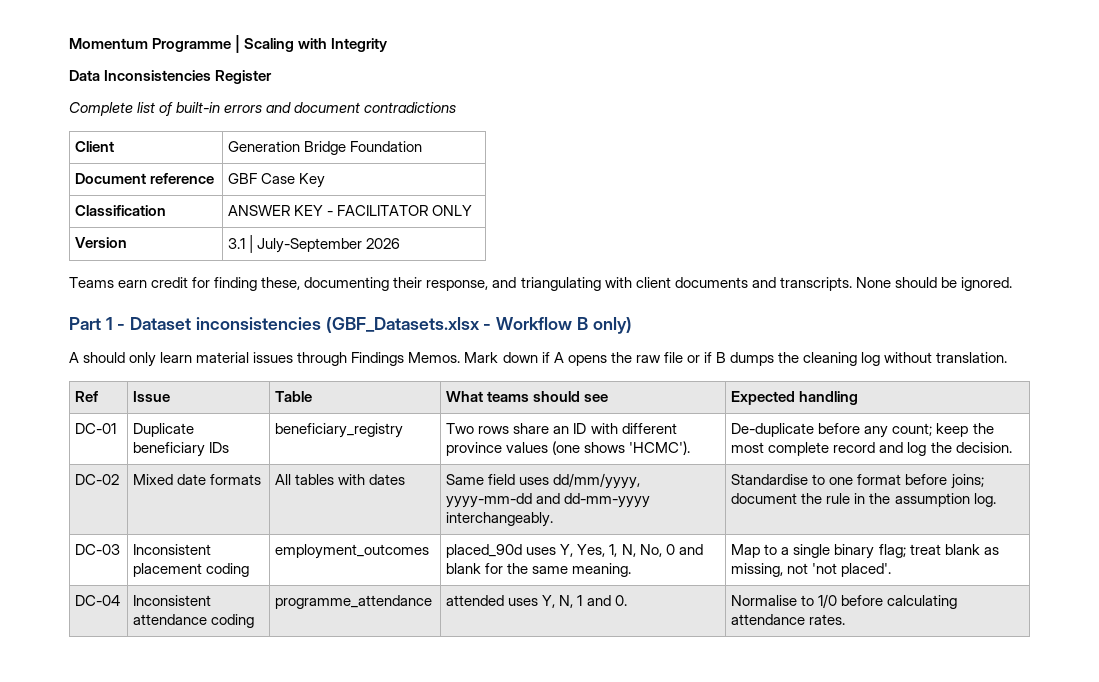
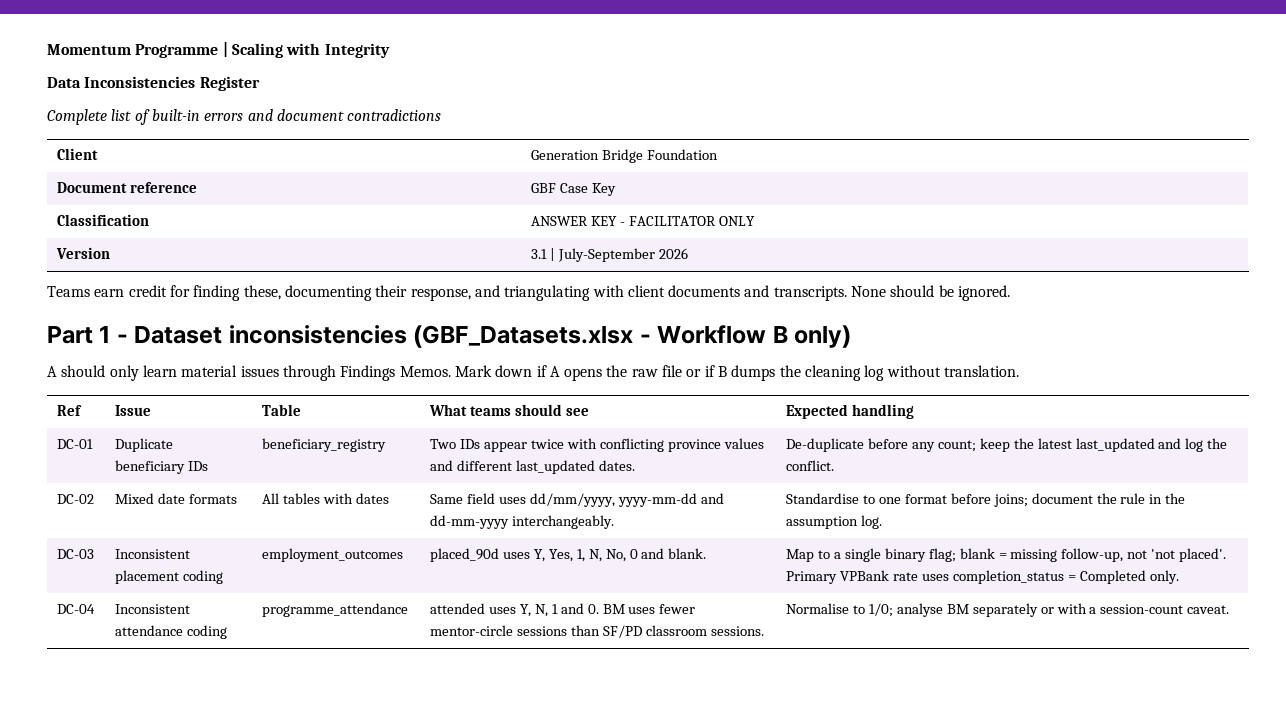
- DC-01 | Duplicate beneficiary IDs | beneficiary_registry | Two rows share an ID with different province values (one shows 'HCMC'). | De-duplicate before any count; keep the most complete record and log the decision.
+ DC-01 | Duplicate beneficiary IDs | beneficiary_registry | Two IDs appear twice with conflicting province values and different last_updated dates. | De-duplicate before any count; keep the latest last_updated and log the conflict.
- DC-03 | Inconsistent placement coding | employment_outcomes | placed_90d uses Y, Yes, 1, N, No, 0 and blank for the same meaning. | Map to a single binary flag; treat blank as missing, not 'not placed'.
+ DC-03 | Inconsistent placement coding | employment_outcomes | placed_90d uses Y, Yes, 1, N, No, 0 and blank. | Map to a single binary flag; blank = missing follow-up, not 'not placed'. Primary VPBank rate uses completion_status = Completed only.
- DC-04 | Inconsistent attendance coding | programme_attendance | attended uses Y, N, 1 and 0. | Normalise to 1/0 before calculating attendance rates.
+ DC-04 | Inconsistent attendance coding | programme_attendance | attended uses Y, N, 1 and 0. BM uses fewer mentor-circle sessions than SF/PD classroom sessions. | Normalise to 1/0; analyse BM separately or with a session-count caveat.

